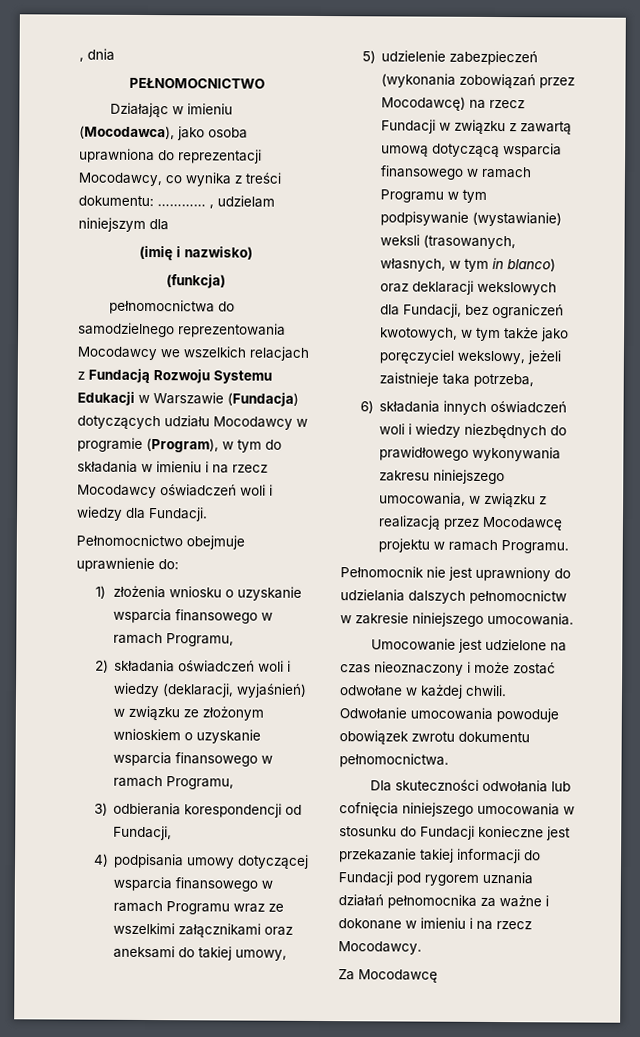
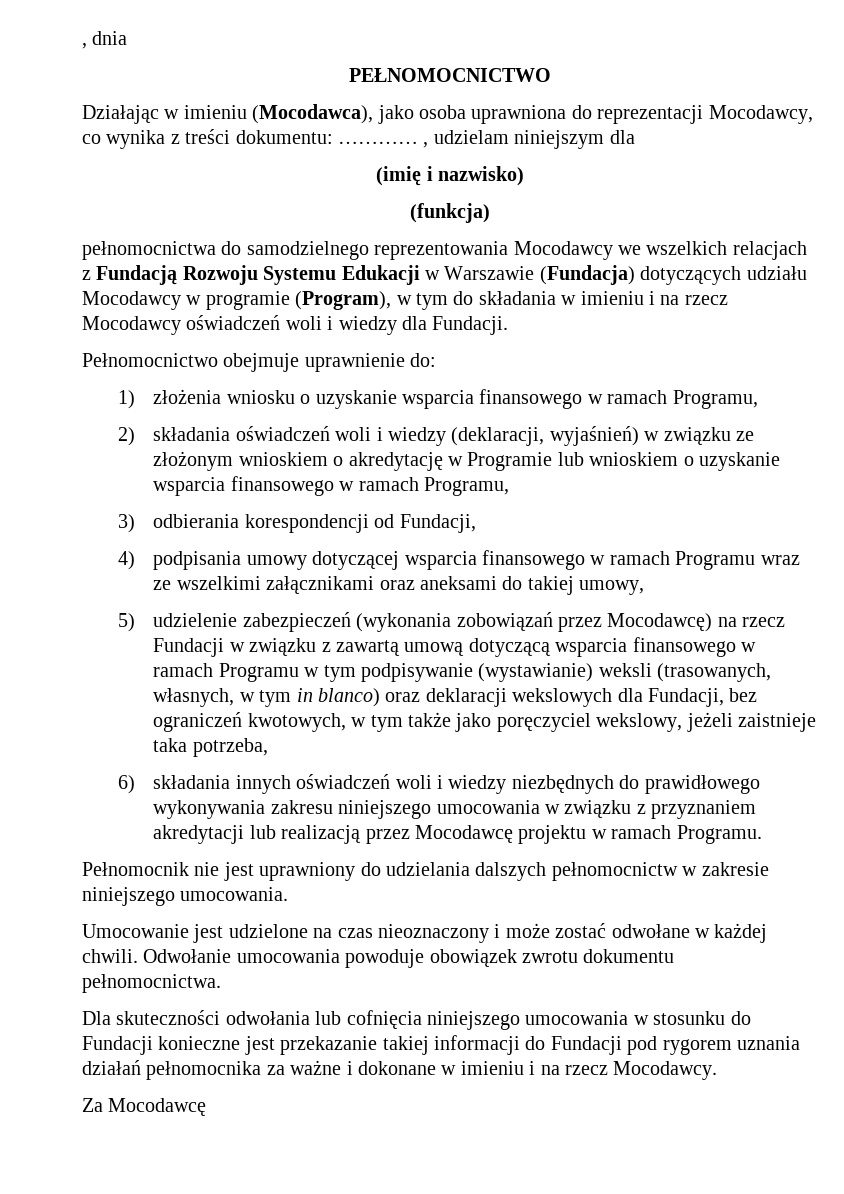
- 2) składania oświadczeń woli i wiedzy (deklaracji, wyjaśnień) w związku ze złożonym wnioskiem o uzyskanie wsparcia finansowego w ramach Programu,
+ 2) składania oświadczeń woli i wiedzy (deklaracji, wyjaśnień) w związku ze złożonym wnioskiem o akredytację w Programie lub wnioskiem o uzyskanie wsparcia finansowego w ramach Programu,
- 6) składania innych oświadczeń woli i wiedzy niezbędnych do prawidłowego wykonywania zakresu niniejszego umocowania, w związku z realizacją przez Mocodawcę projektu w ramach Programu.
+ 6) składania innych oświadczeń woli i wiedzy niezbędnych do prawidłowego wykonywania zakresu niniejszego umocowania w związku z przyznaniem akredytacji lub realizacją przez Mocodawcę projektu w ramach Programu.

